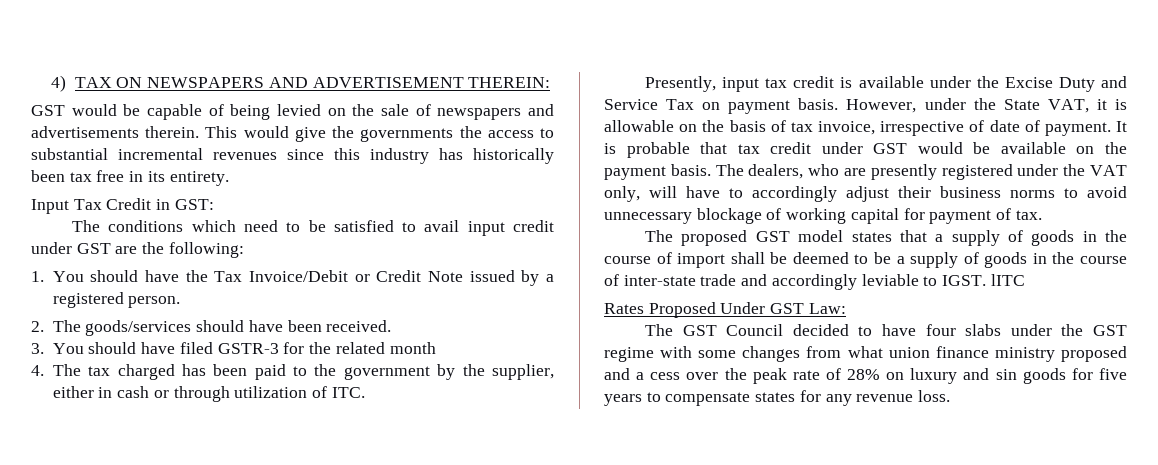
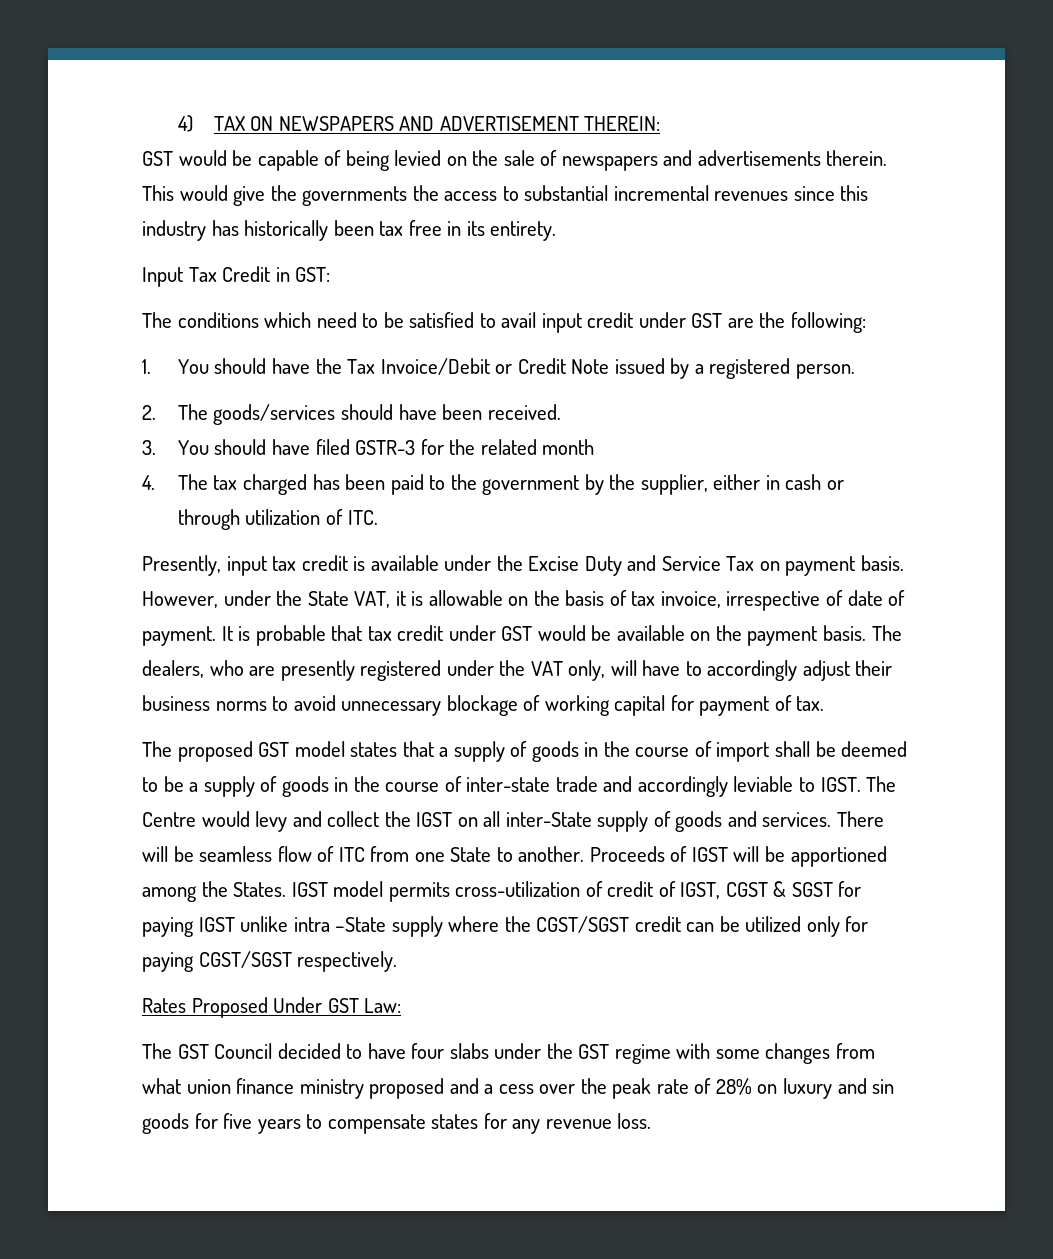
- The proposed GST model states that a supply of goods in the course of import shall be deemed to be a supply of goods in the course of inter-state trade and accordingly leviable to IGST. lITC
+ The proposed GST model states that a supply of goods in the course of import shall be deemed to be a supply of goods in the course of inter-state trade and accordingly leviable to IGST. The Centre would levy and collect the IGST on all inter-State supply of goods and services. There will be seamless flow of ITC from one State to another. Proceeds of IGST will be apportioned among the States. IGST model permits cross-utilization of credit of IGST, CGST & SGST for paying IGST unlike intra –State supply where the CGST/SGST credit can be utilized only for paying CGST/SGST respectively.

